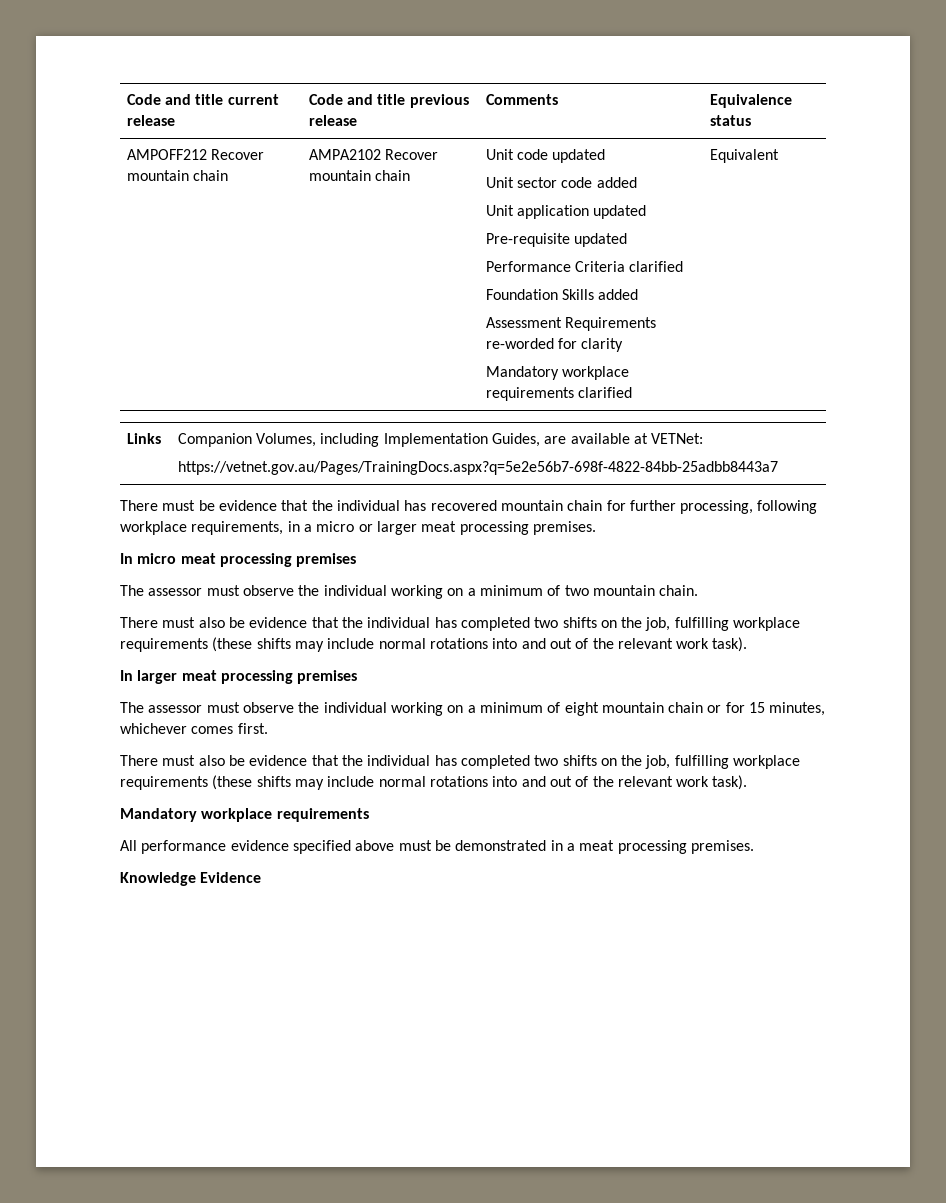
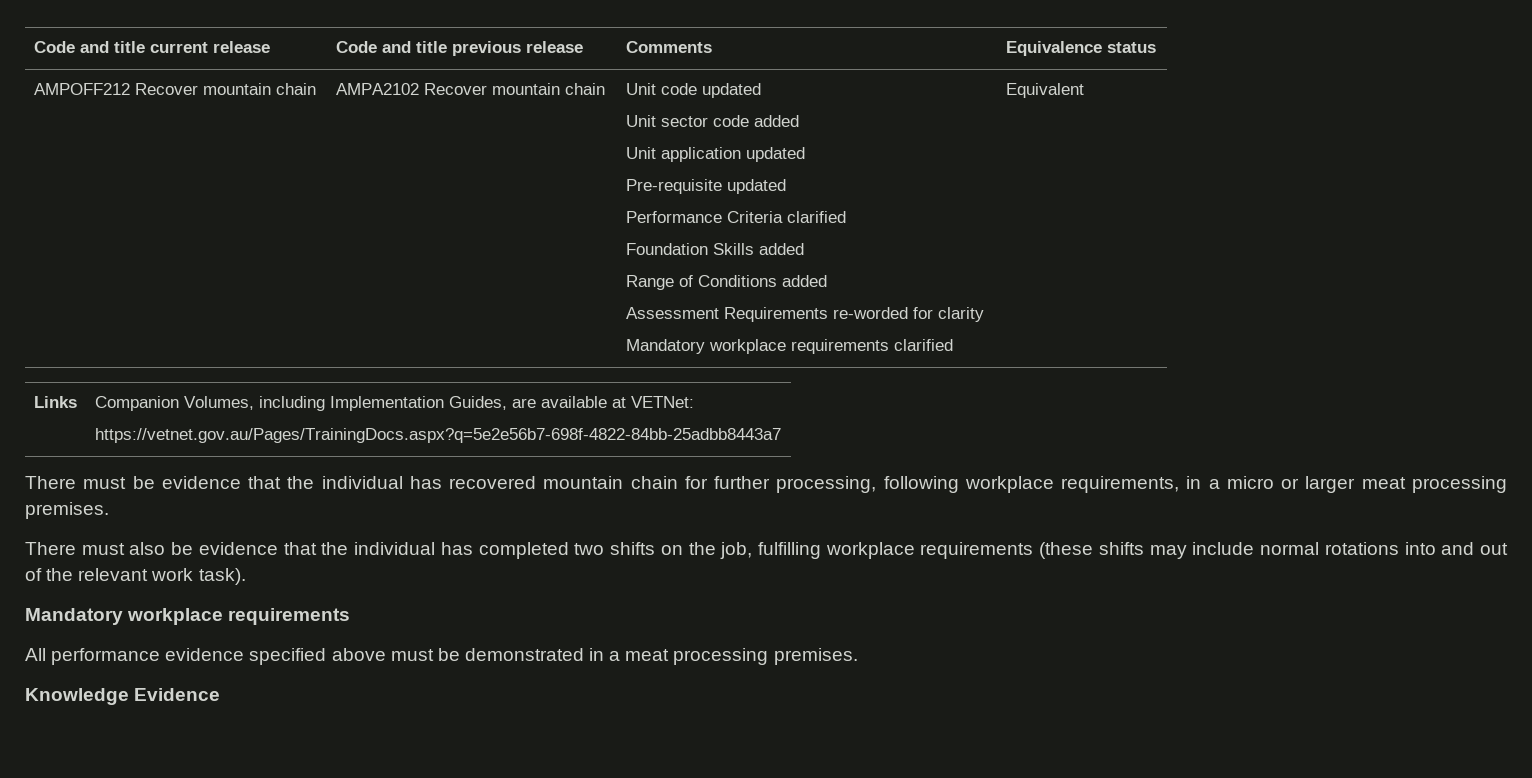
  AMPOFF212 Recover mountain chain | AMPA2102 Recover mountain chain | Unit code updated
  Unit sector code added
  Unit application updated
  Pre-requisite updated
  Performance Criteria clarified
  Foundation Skills added
+ Range of Conditions added
- In micro meat processing premises
- The assessor must observe the individual working on a minimum of two mountain chain.
- There must also be evidence that the individual has completed two shifts on the job, fulfilling workplace requirements (these shifts may include normal rotations into and out of the relevant work task).
- In larger meat processing premises
- The assessor must observe the individual working on a minimum of eight mountain chain or for 15 minutes, whichever comes first.

